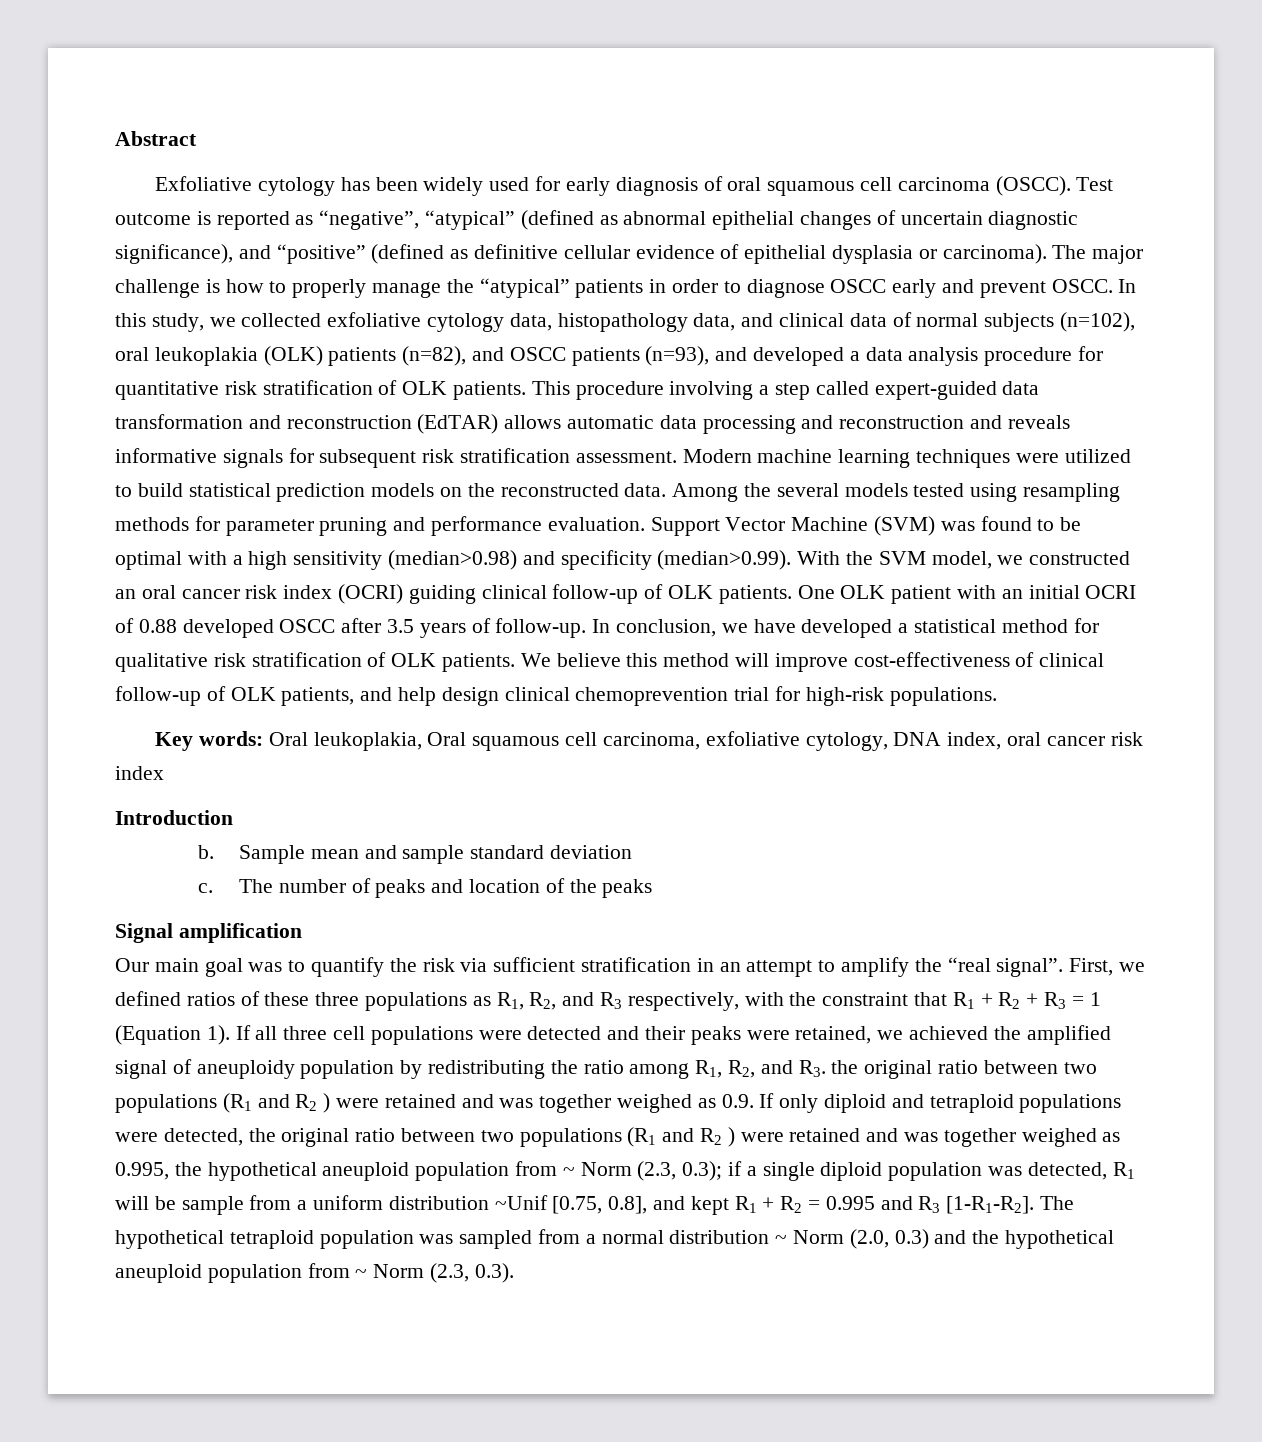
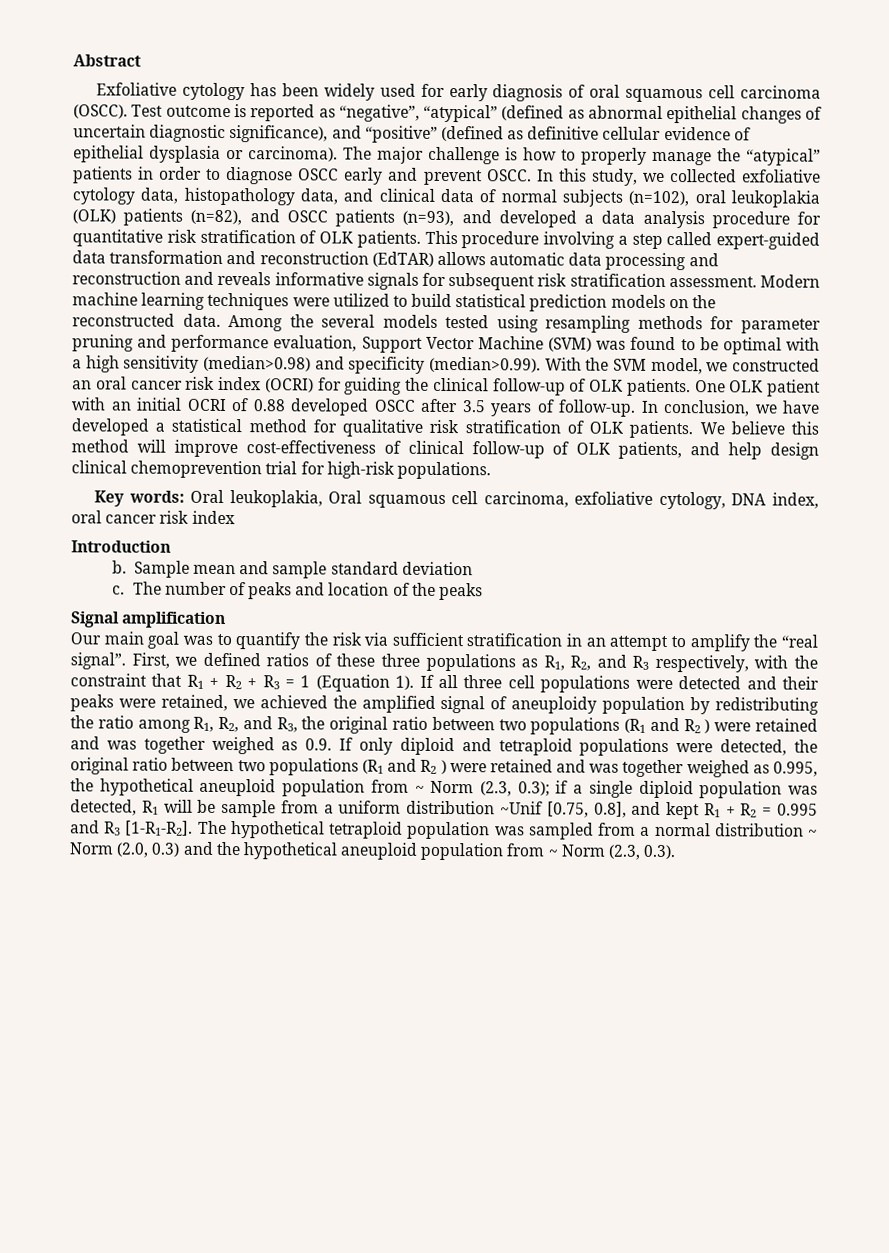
- Among the several models tested using resampling methods for parameter pruning and performance evaluation. Support Vector Machine (SVM) was found to be optimal with a high sensitivity (median>0.98) and specificity (median>0.99). With the SVM model, we constructed an oral cancer risk index (OCRI) guiding clinical follow-up of OLK patients.
+ Among the several models tested using resampling methods for parameter pruning and performance evaluation, Support Vector Machine (SVM) was found to be optimal with a high sensitivity (median>0.98) and specificity (median>0.99). With the SVM model, we constructed an oral cancer risk index (OCRI) for guiding the clinical follow-up of OLK patients.
- If all three cell populations were detected and their peaks were retained, we achieved the amplified signal of aneuploidy population by redistributing the ratio among R1, R2, and R3. the original ratio between two populations (R1 and R2 ) were retained and was together weighed as 0.9. If only diploid and tetraploid populations were detected, the original ratio between two populations (R1 and R2 ) were retained and was together weighed as 0.995, the hypothetical aneuploid population from ~ Norm (2.3, 0.3);
+ If all three cell populations were detected and their peaks were retained, we achieved the amplified signal of aneuploidy population by redistributing the ratio among R1, R2, and R3, the original ratio between two populations (R1 and R2 ) were retained and was together weighed as 0.9. If only diploid and tetraploid populations were detected, the original ratio between two populations (R1 and R2 ) were retained and was together weighed as 0.995, the hypothetical aneuploid population from ~ Norm (2.3, 0.3);

